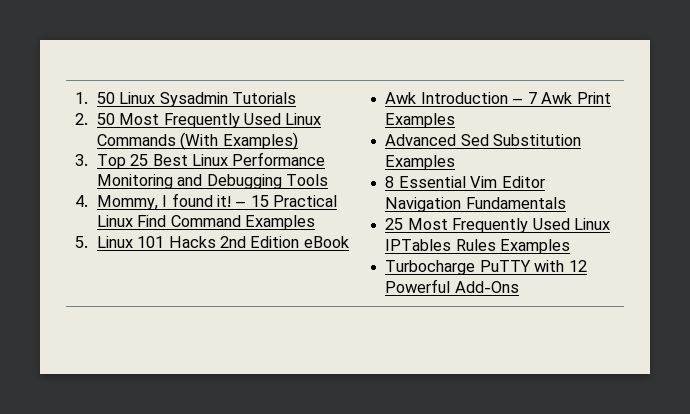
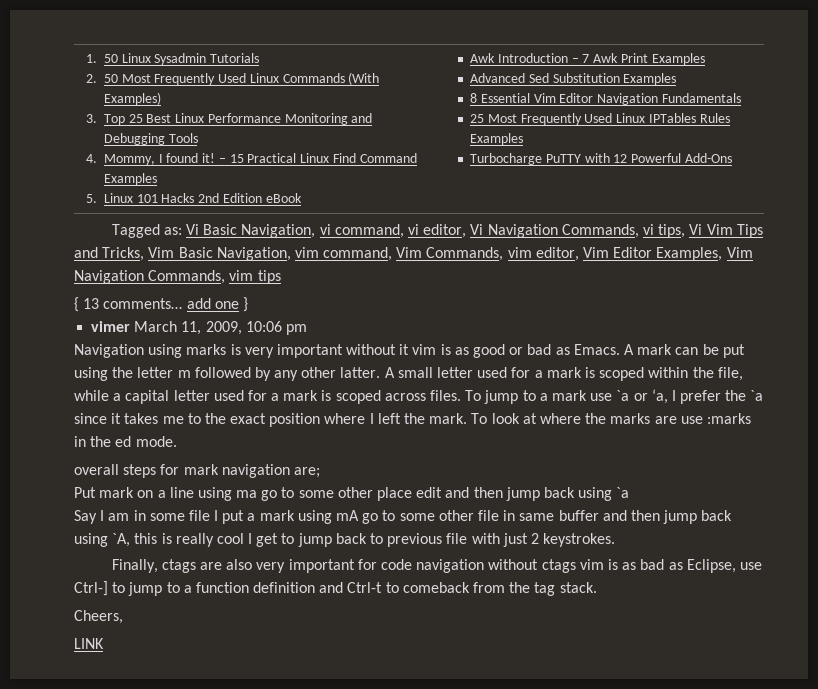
+ Tagged as: Vi Basic Navigation, vi command, vi editor, Vi Navigation Commands, vi tips, Vi Vim Tips and Tricks, Vim Basic Navigation, vim command, Vim Commands, vim editor, Vim Editor Examples, Vim Navigation Commands, vim tips
+ { 13 comments… add one }
+ vimer March 11, 2009, 10:06 pm
+ Navigation using marks is very important without it vim is as good or bad as Emacs. A mark can be put using the letter m followed by any other latter. A small letter used for a mark is scoped within the file, while a capital letter used for a mark is scoped across files. To jump to a mark use `a or ‘a, I prefer the `a since it takes me to the exact position where I left the mark. To look at where the marks are use :marks in the ed mode.
+ overall steps for mark navigation are;
+ Put mark on a line using ma go to some other place edit and then jump back using `a
+ Say I am in some file I put a mark using mA go to some other file in same buffer and then jump back using `A, this is really cool I get to jump back to previous file with just 2 keystrokes.
+ Finally, ctags are also very important for code navigation without ctags vim is as bad as Eclipse, use Ctrl-] to jump to a function definition and Ctrl-t to comeback from the tag stack.
+ Cheers,
+ LINK

